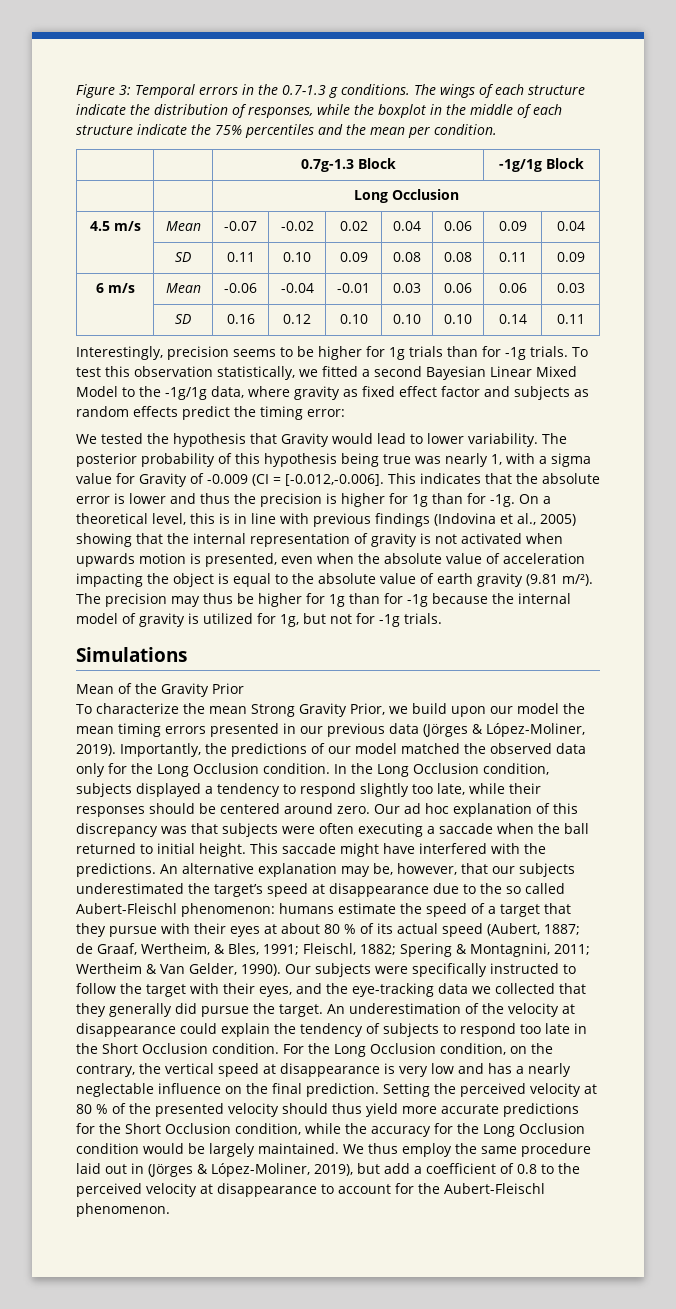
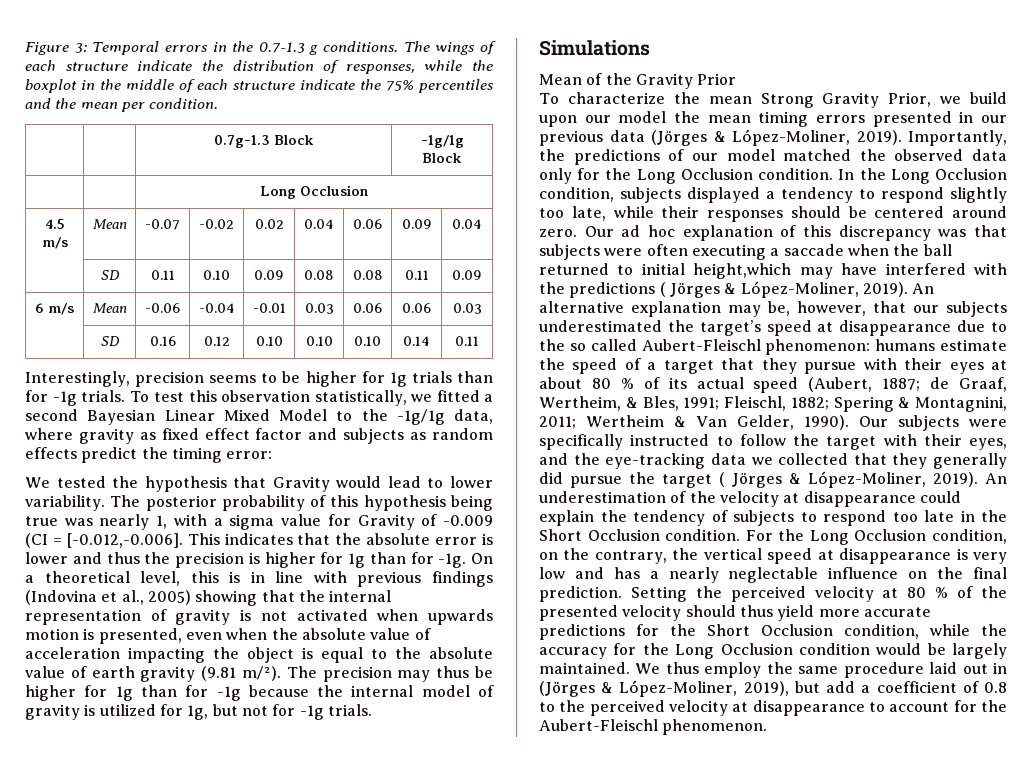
- Our ad hoc explanation of this discrepancy was that subjects were often executing a saccade when the ball returned to initial height. This saccade might have interfered with the predictions.
+ Our ad hoc explanation of this discrepancy was that subjects were often executing a saccade when the ball returned to initial height,which may have interfered with the predictions ( Jörges & López-Moliner, 2019).
- Our subjects were specifically instructed to follow the target with their eyes, and the eye-tracking data we collected that they generally did pursue the target.
+ Our subjects were specifically instructed to follow the target with their eyes, and the eye-tracking data we collected that they generally did pursue the target ( Jörges & López-Moliner, 2019).

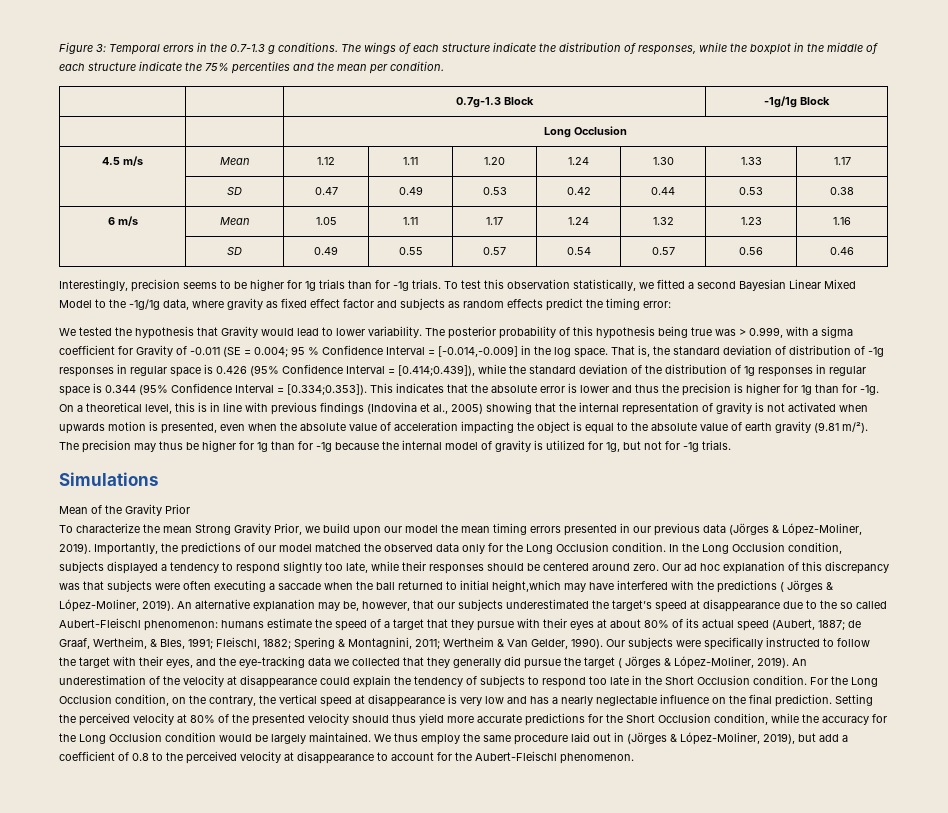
- 4.5 m/s | Mean | -0.07 | -0.02 | 0.02 | 0.04 | 0.06 | 0.09 | 0.04
- | SD | 0.11 | 0.10 | 0.09 | 0.08 | 0.08 | 0.11 | 0.09
- 6 m/s | Mean | -0.06 | -0.04 | -0.01 | 0.03 | 0.06 | 0.06 | 0.03
- | SD | 0.16 | 0.12 | 0.10 | 0.10 | 0.10 | 0.14 | 0.11
+ 4.5 m/s | Mean | 1.12 | 1.11 | 1.20 | 1.24 | 1.30 | 1.33 | 1.17
+ | SD | 0.47 | 0.49 | 0.53 | 0.42 | 0.44 | 0.53 | 0.38
+ 6 m/s | Mean | 1.05 | 1.11 | 1.17 | 1.24 | 1.32 | 1.23 | 1.16
+ | SD | 0.49 | 0.55 | 0.57 | 0.54 | 0.57 | 0.56 | 0.46
- The posterior probability of this hypothesis being true was nearly 1, with a sigma value for Gravity of -0.009 (CI = [-0.012,-0.006]. This indicates that the absolute error is lower and thus the precision is higher for 1g than for -1g.
+ The posterior probability of this hypothesis being true was > 0.999, with a sigma coefficient for Gravity of -0.011 (SE = 0.004; 95 % Confidence Interval = [-0.014,-0.009] in the log space. That is, the standard deviation of distribution of -1g responses in regular space is 0.426 (95% Confidence Interval = [0.414;0.439]), while the standard deviation of the distribution of 1g responses in regular space is 0.344 (95% Confidence Interval = [0.334;0.353]). This indicates that the absolute error is lower and thus the precision is higher for 1g than for -1g.
- An alternative explanation may be, however, that our subjects underestimated the target’s speed at disappearance due to the so called Aubert-Fleischl phenomenon: humans estimate the speed of a target that they pursue with their eyes at about 80 % of its actual speed (Aubert, 1887; de Graaf, Wertheim, & Bles, 1991; Fleischl, 1882; Spering & Montagnini, 2011; Wertheim & Van Gelder, 1990).
+ An alternative explanation may be, however, that our subjects underestimated the target’s speed at disappearance due to the so called Aubert-Fleischl phenomenon: humans estimate the speed of a target that they pursue with their eyes at about 80% of its actual speed (Aubert, 1887; de Graaf, Wertheim, & Bles, 1991; Fleischl, 1882; Spering & Montagnini, 2011; Wertheim & Van Gelder, 1990).
- Setting the perceived velocity at 80 % of the presented velocity should thus yield more accurate predictions for the Short Occlusion condition, while the accuracy for the Long Occlusion condition would be largely maintained.
+ Setting the perceived velocity at 80% of the presented velocity should thus yield more accurate predictions for the Short Occlusion condition, while the accuracy for the Long Occlusion condition would be largely maintained.

